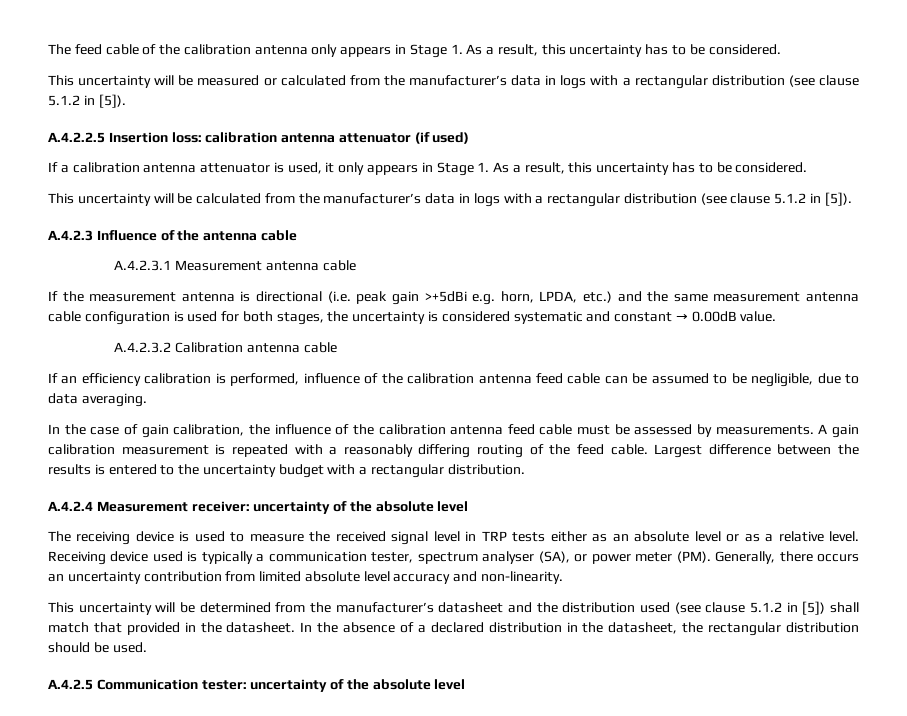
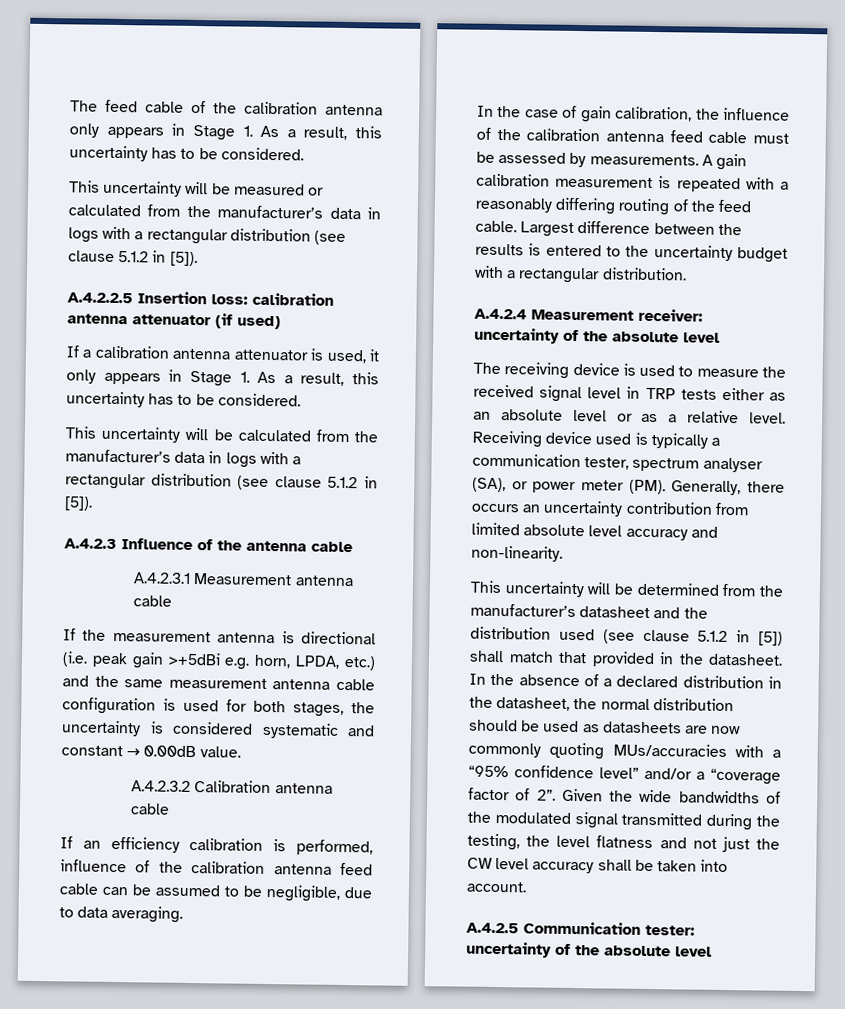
- In the absence of a declared distribution in the datasheet, the rectangular distribution should be used.
+ In the absence of a declared distribution in the datasheet, the normal distribution should be used as datasheets are now commonly quoting MUs/accuracies with a “95% confidence level” and/or a “coverage factor of 2”. Given the wide bandwidths of the modulated signal transmitted during the testing, the level flatness and not just the CW level accuracy shall be taken into account.

